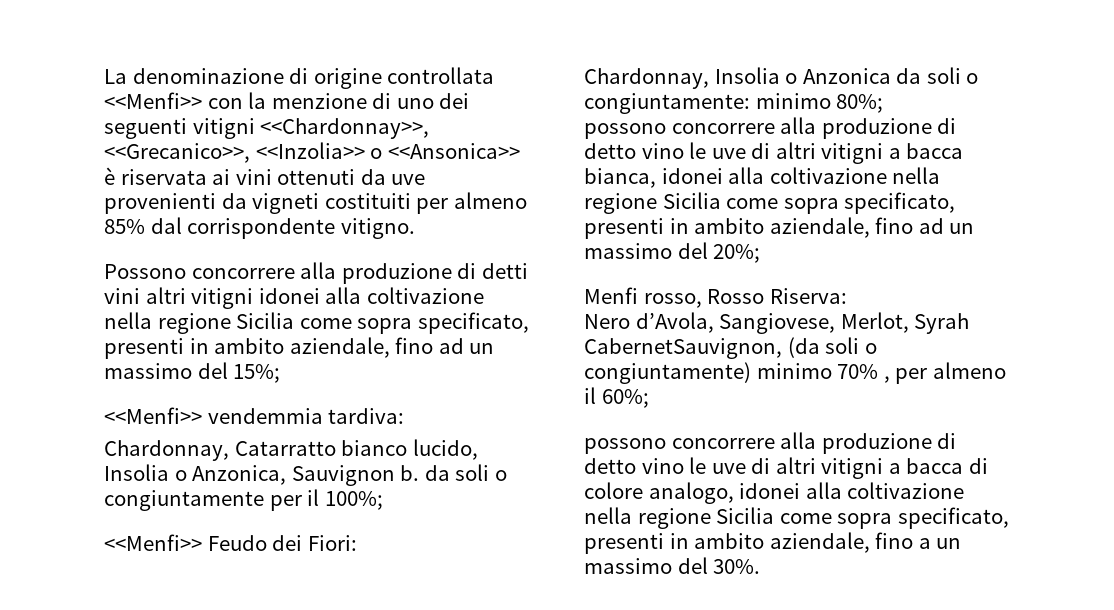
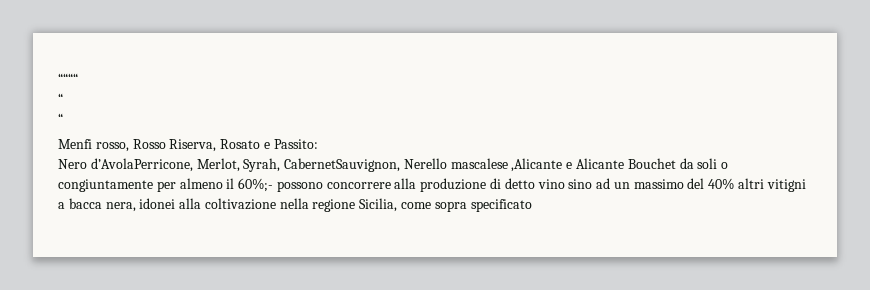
- La denominazione di origine controllata <<Menfi>> con la menzione di uno dei seguenti vitigni <<Chardonnay>>, <<Grecanico>>, <<Inzolia>> o <<Ansonica>> è riservata ai vini ottenuti da uve provenienti da vigneti costituiti per almeno 85% dal corrispondente vitigno.
- Possono concorrere alla produzione di detti vini altri vitigni idonei alla coltivazione nella regione Sicilia come sopra specificato, presenti in ambito aziendale, fino ad un massimo del 15%;
- <<Menfi>> vendemmia tardiva:
- Chardonnay, Catarratto bianco lucido, Insolia o Anzonica, Sauvignon b. da soli o congiuntamente per il 100%;
- <<Menfi>> Feudo dei Fiori:
- Chardonnay, Insolia o Anzonica da soli o congiuntamente: minimo 80%;
- possono concorrere alla produzione di detto vino le uve di altri vitigni a bacca bianca, idonei alla coltivazione nella regione Sicilia come sopra specificato, presenti in ambito aziendale, fino ad un massimo del 20%;
- Menfi rosso, Rosso Riserva:
- Nero d’Avola, Sangiovese, Merlot, Syrah CabernetSauvignon, (da soli o congiuntamente) minimo 70% , per almeno il 60%;
- possono concorrere alla produzione di detto vino le uve di altri vitigni a bacca di colore analogo, idonei alla coltivazione nella regione Sicilia come sopra specificato, presenti in ambito aziendale, fino a un massimo del 30%.
+ ““““
+ “
+ “
+ Menfi rosso, Rosso Riserva, Rosato e Passito:
+ Nero d’AvolaPerricone, Merlot, Syrah, CabernetSauvignon, Nerello mascalese ,Alicante e Alicante Bouchet da soli o congiuntamente per almeno il 60%;- possono concorrere alla produzione di detto vino sino ad un massimo del 40% altri vitigni a bacca nera, idonei alla coltivazione nella regione Sicilia, come sopra specificato

